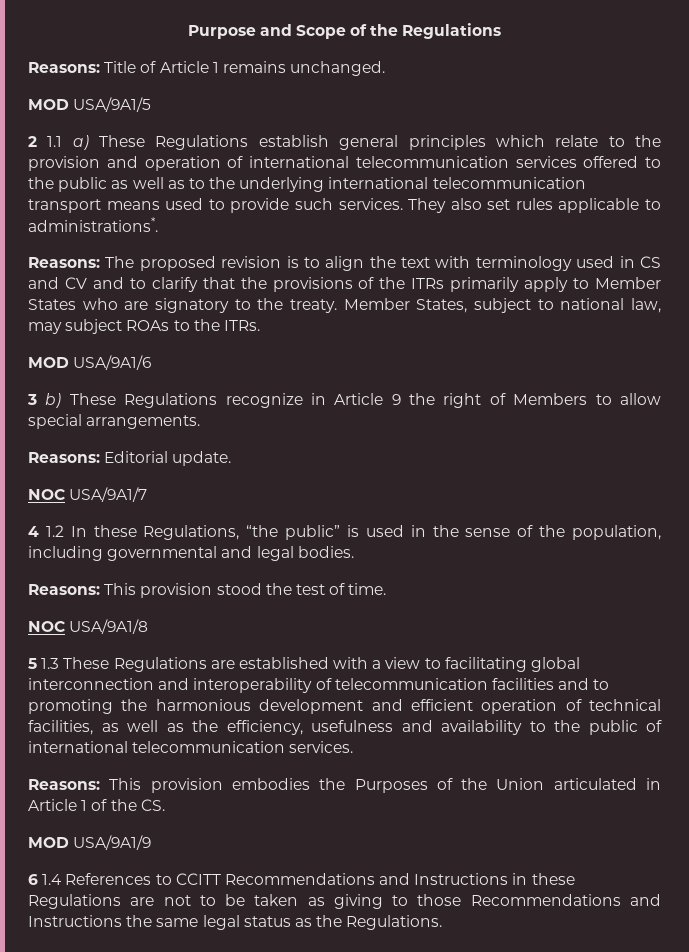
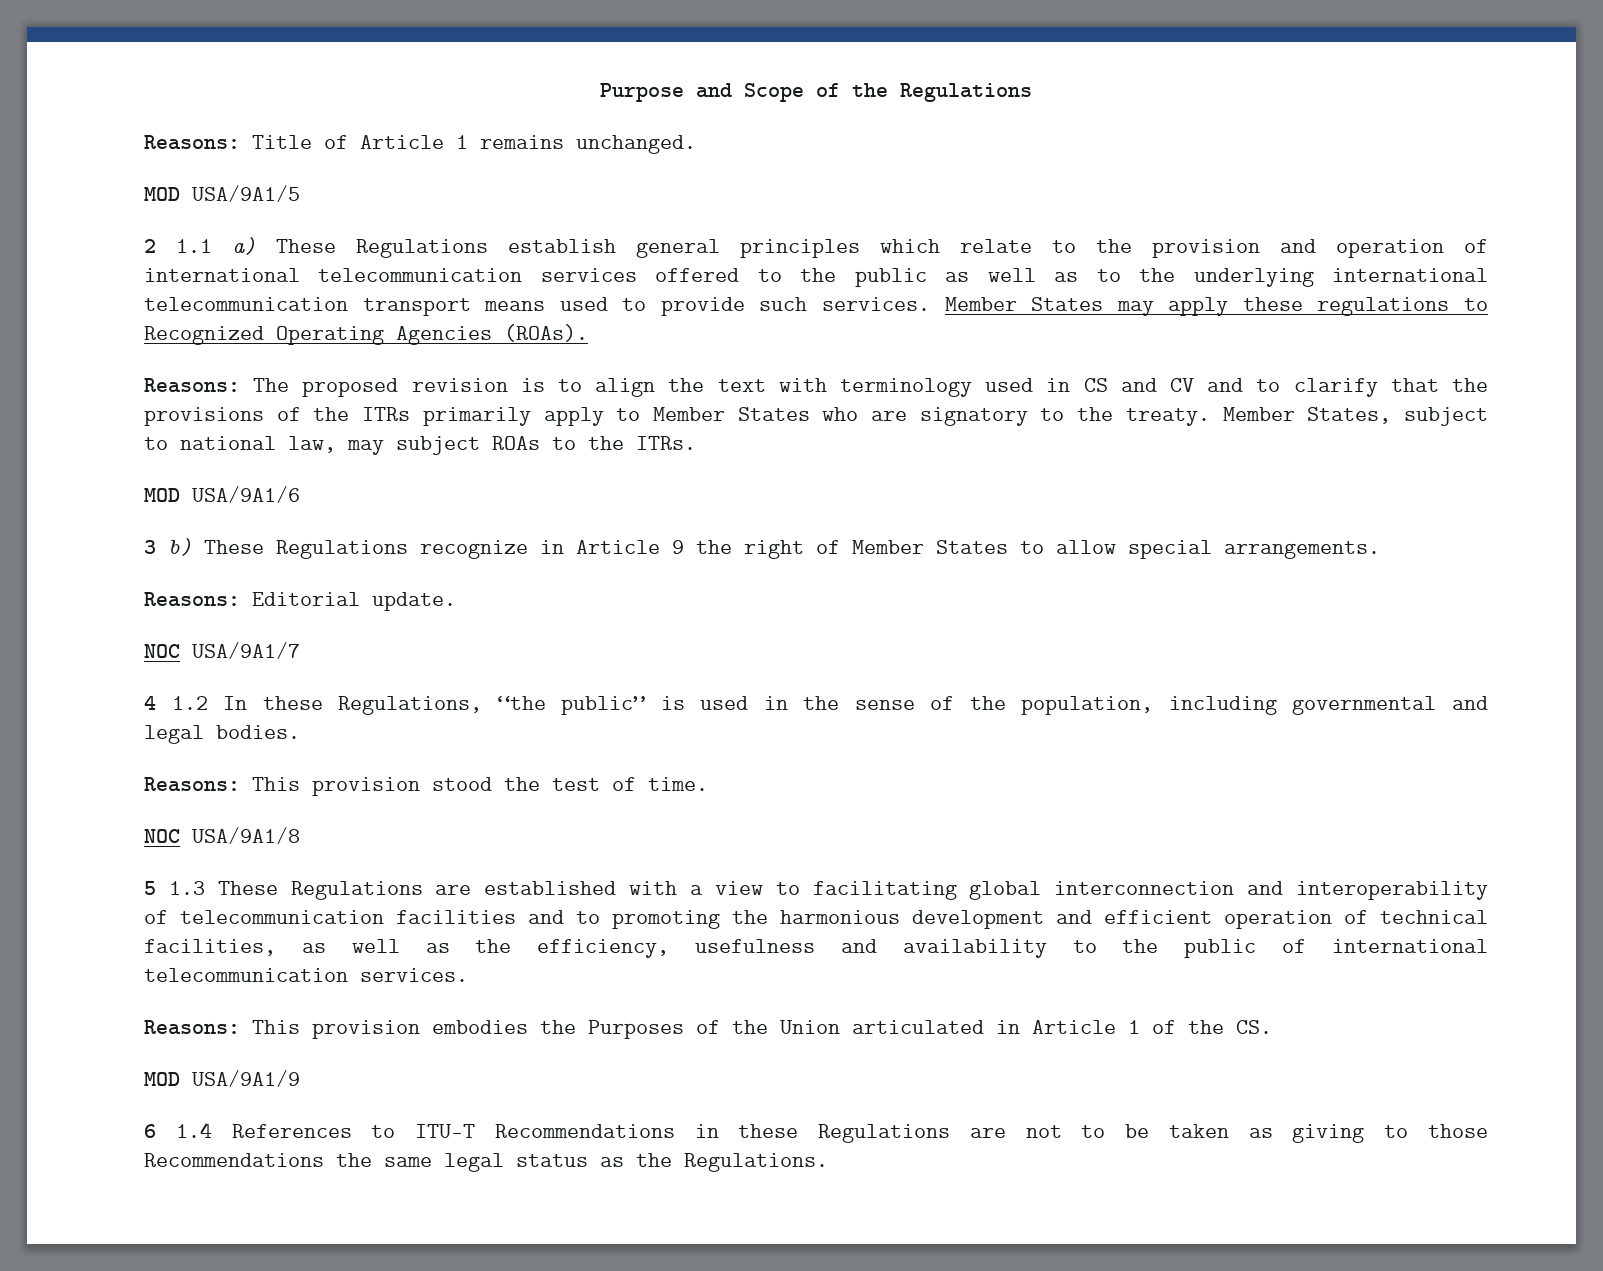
- They also set rules applicable to administrations*.
+ Member States may apply these regulations to Recognized Operating Agencies (ROAs).
- 3 b) These Regulations recognize in Article 9 the right of Members to allow special arrangements.
+ 3 b) These Regulations recognize in Article 9 the right of Member States to allow special arrangements.
- 6 1.4 References to CCITT Recommendations and Instructions in these Regulations are not to be taken as giving to those Recommendations and Instructions the same legal status as the Regulations.
+ 6 1.4 References to ITU-T Recommendations in these Regulations are not to be taken as giving to those Recommendations the same legal status as the Regulations.

